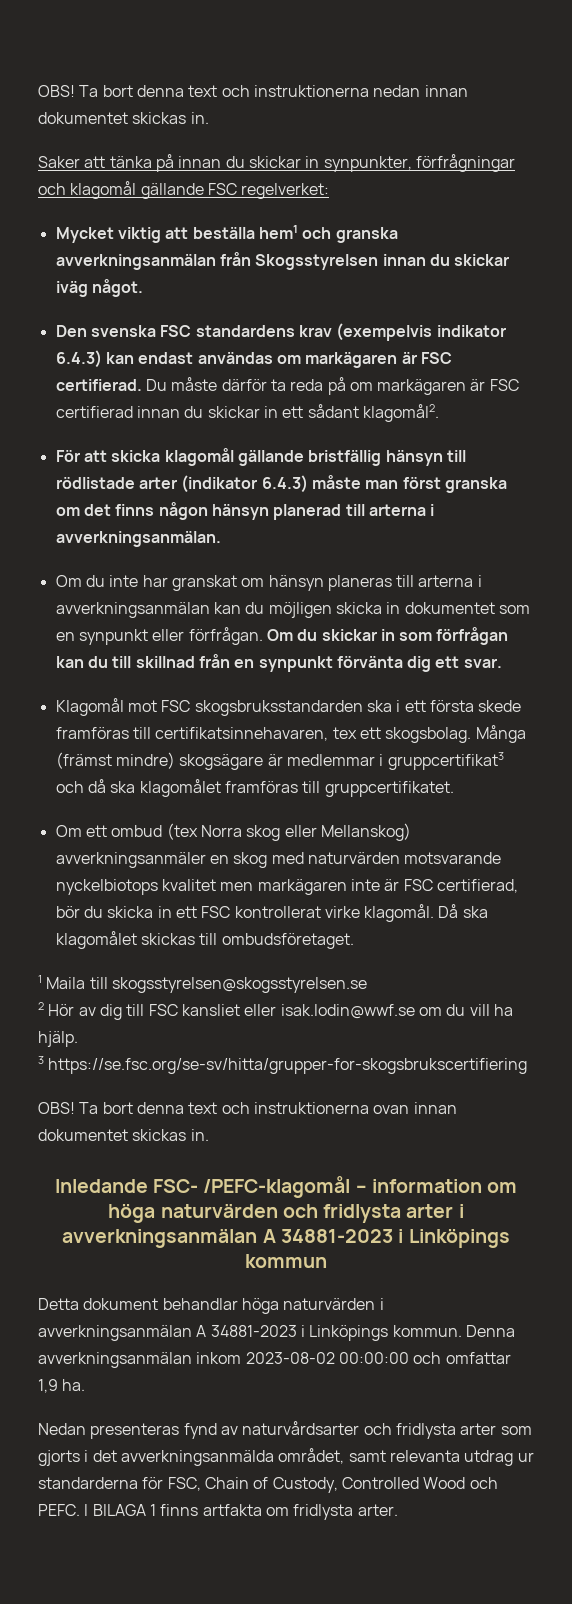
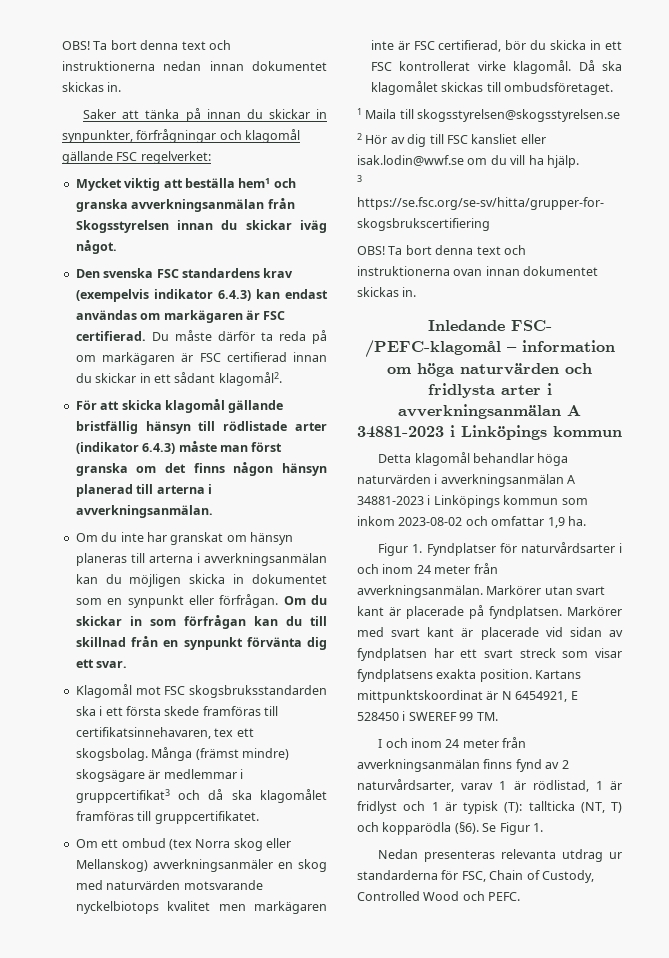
- Detta dokument behandlar höga naturvärden i avverkningsanmälan A 34881-2023 i Linköpings kommun. Denna avverkningsanmälan inkom 2023-08-02 00:00:00 och omfattar 1,9 ha.
+ Detta klagomål behandlar höga naturvärden i avverkningsanmälan A 34881-2023 i Linköpings kommun som inkom 2023-08-02 och omfattar 1,9 ha.
- Nedan presenteras fynd av naturvårdsarter och fridlysta arter som gjorts i det avverkningsanmälda området, samt relevanta utdrag ur standarderna för FSC, Chain of Custody, Controlled Wood och PEFC. I BILAGA 1 finns artfakta om fridlysta arter.
+ Figur 1. Fyndplatser för naturvårdsarter i och inom 24 meter från avverkningsanmälan. Markörer utan svart kant är placerade på fyndplatsen. Markörer med svart kant är placerade vid sidan av fyndplatsen har ett svart streck som visar fyndplatsens exakta position. Kartans mittpunktskoordinat är N 6454921, E 528450 i SWEREF 99 TM.
+ I och inom 24 meter från avverkningsanmälan finns fynd av 2 naturvårdsarter, varav 1 är rödlistad, 1 är fridlyst och 1 är typisk (T): tallticka (NT, T) och kopparödla (§6). Se Figur 1.
+ Nedan presenteras relevanta utdrag ur standarderna för FSC, Chain of Custody, Controlled Wood och PEFC.

